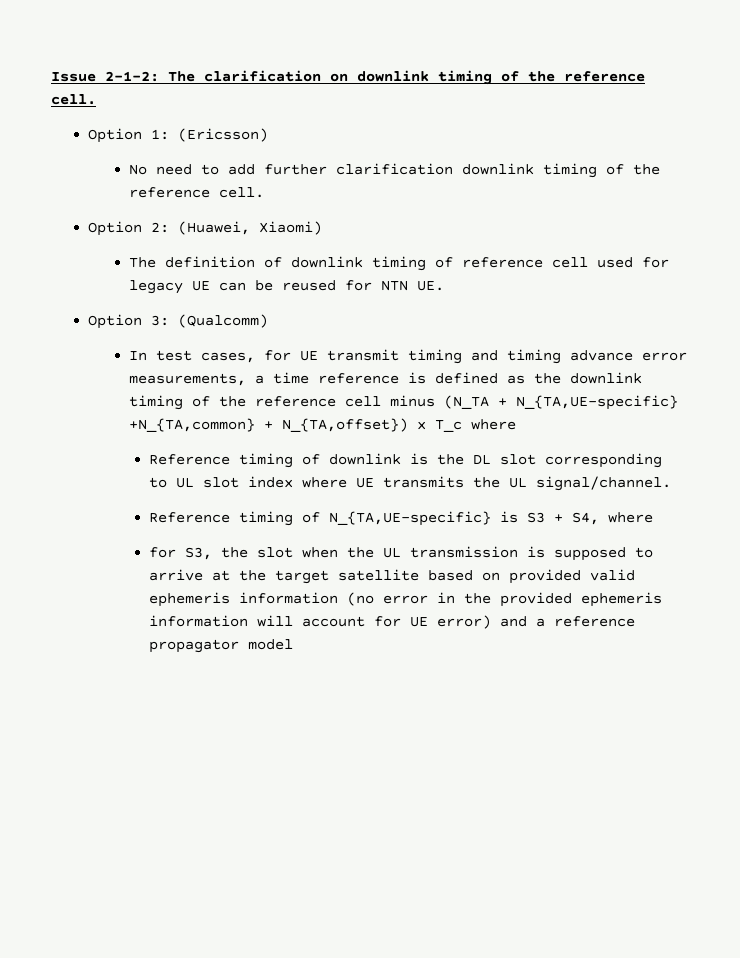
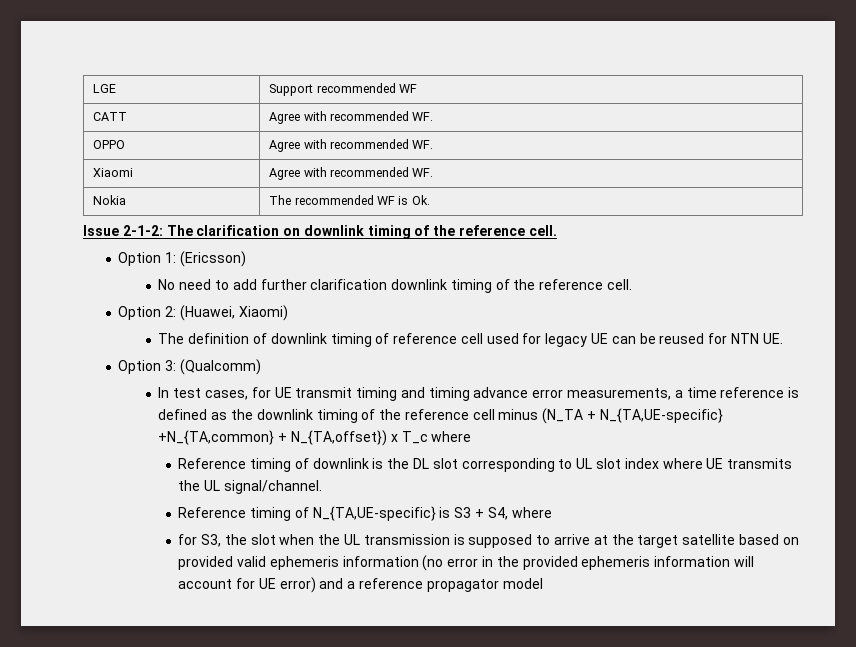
+ LGE | Support recommended WF
+ CATT | Agree with recommended WF.
+ OPPO | Agree with recommended WF.
+ Xiaomi | Agree with recommended WF.
+ Nokia | The recommended WF is Ok.

